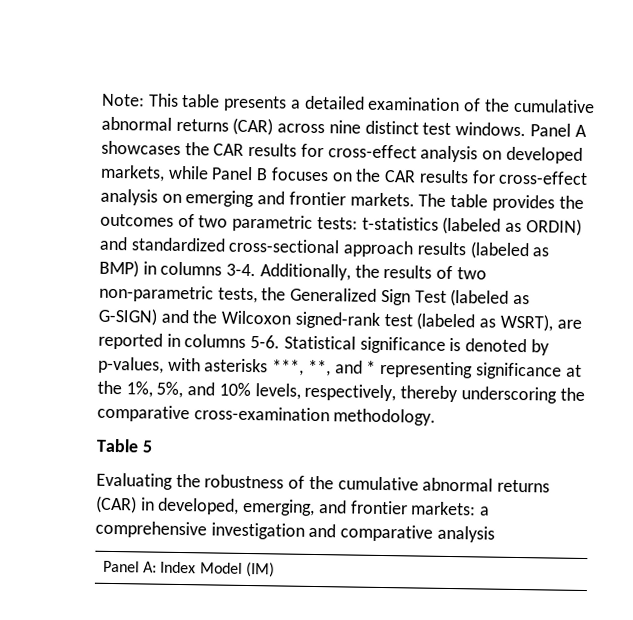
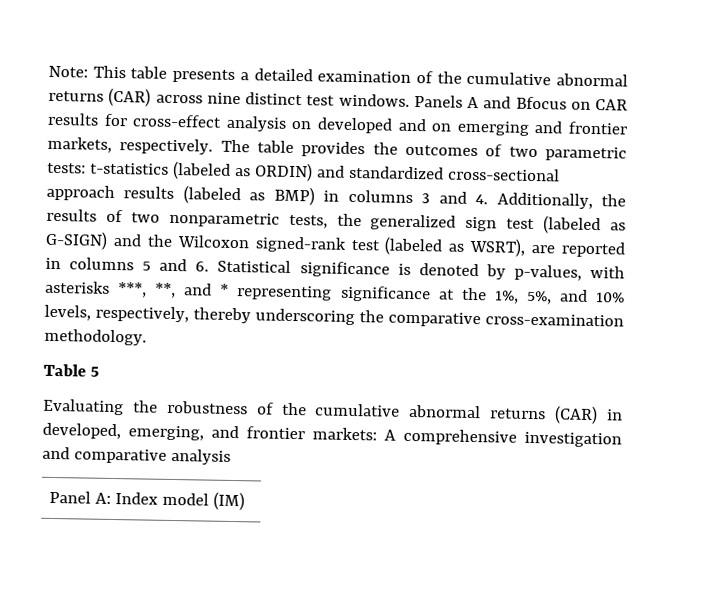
- Panel A showcases the CAR results for cross-effect analysis on developed markets, while Panel B focuses on the CAR results for cross-effect analysis on emerging and frontier markets.
+ Panels A and Bfocus on CAR results for cross-effect analysis on developed and on emerging and frontier markets, respectively.
- t-statistics (labeled as ORDIN) and standardized cross-sectional approach results (labeled as BMP) in columns 3-4. Additionally, the results of two non-parametric tests, the Generalized Sign Test (labeled as G-SIGN) and the Wilcoxon signed-rank test (labeled as WSRT), are reported in columns 5-6. Statistical significance is denoted by p-values, with asterisks ***, **, and * representing significance at the 1%, 5%, and 10% levels, respectively, thereby underscoring the comparative cross-examination methodology.
+ t-statistics (labeled as ORDIN) and standardized cross-sectional approach results (labeled as BMP) in columns 3 and 4. Additionally, the results of two nonparametric tests, the generalized sign test (labeled as G-SIGN) and the Wilcoxon signed-rank test (labeled as WSRT), are reported in columns 5 and 6. Statistical significance is denoted by p-values, with asterisks ***, **, and * representing significance at the 1%, 5%, and 10% levels, respectively, thereby underscoring the comparative cross-examination methodology.
- Evaluating the robustness of the cumulative abnormal returns (CAR) in developed, emerging, and frontier markets: a comprehensive investigation and comparative analysis
+ Evaluating the robustness of the cumulative abnormal returns (CAR) in developed, emerging, and frontier markets: A comprehensive investigation and comparative analysis
- Panel A: Index Model (IM)
+ Panel A: Index model (IM)

